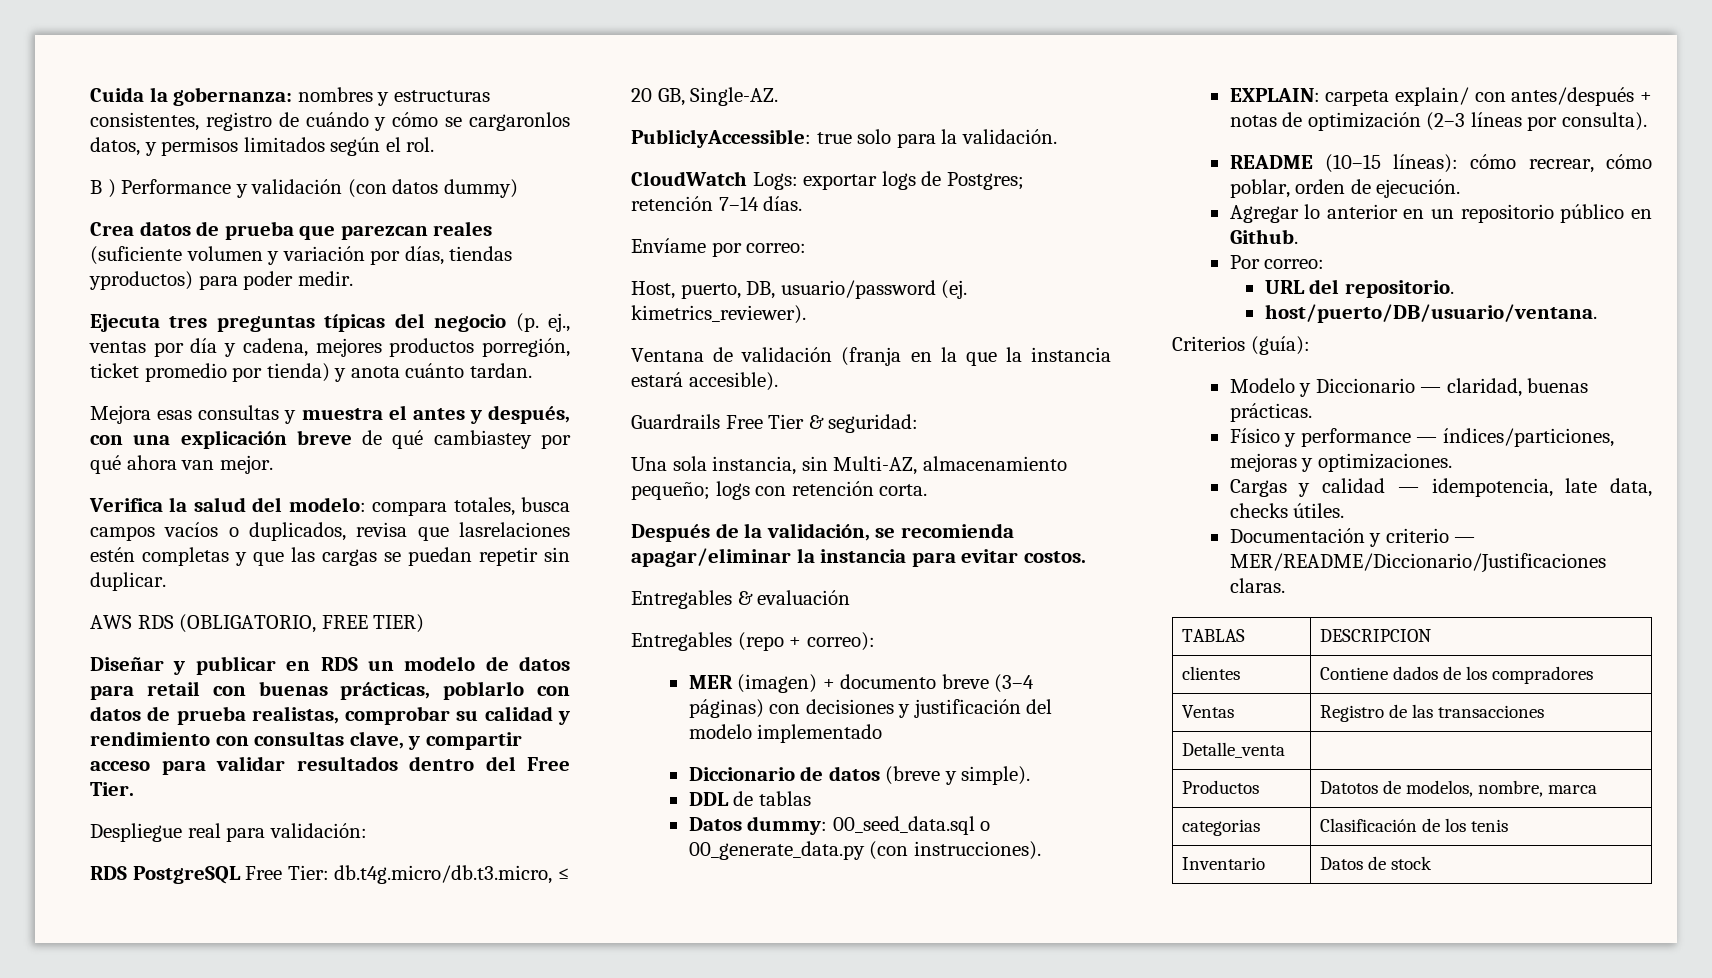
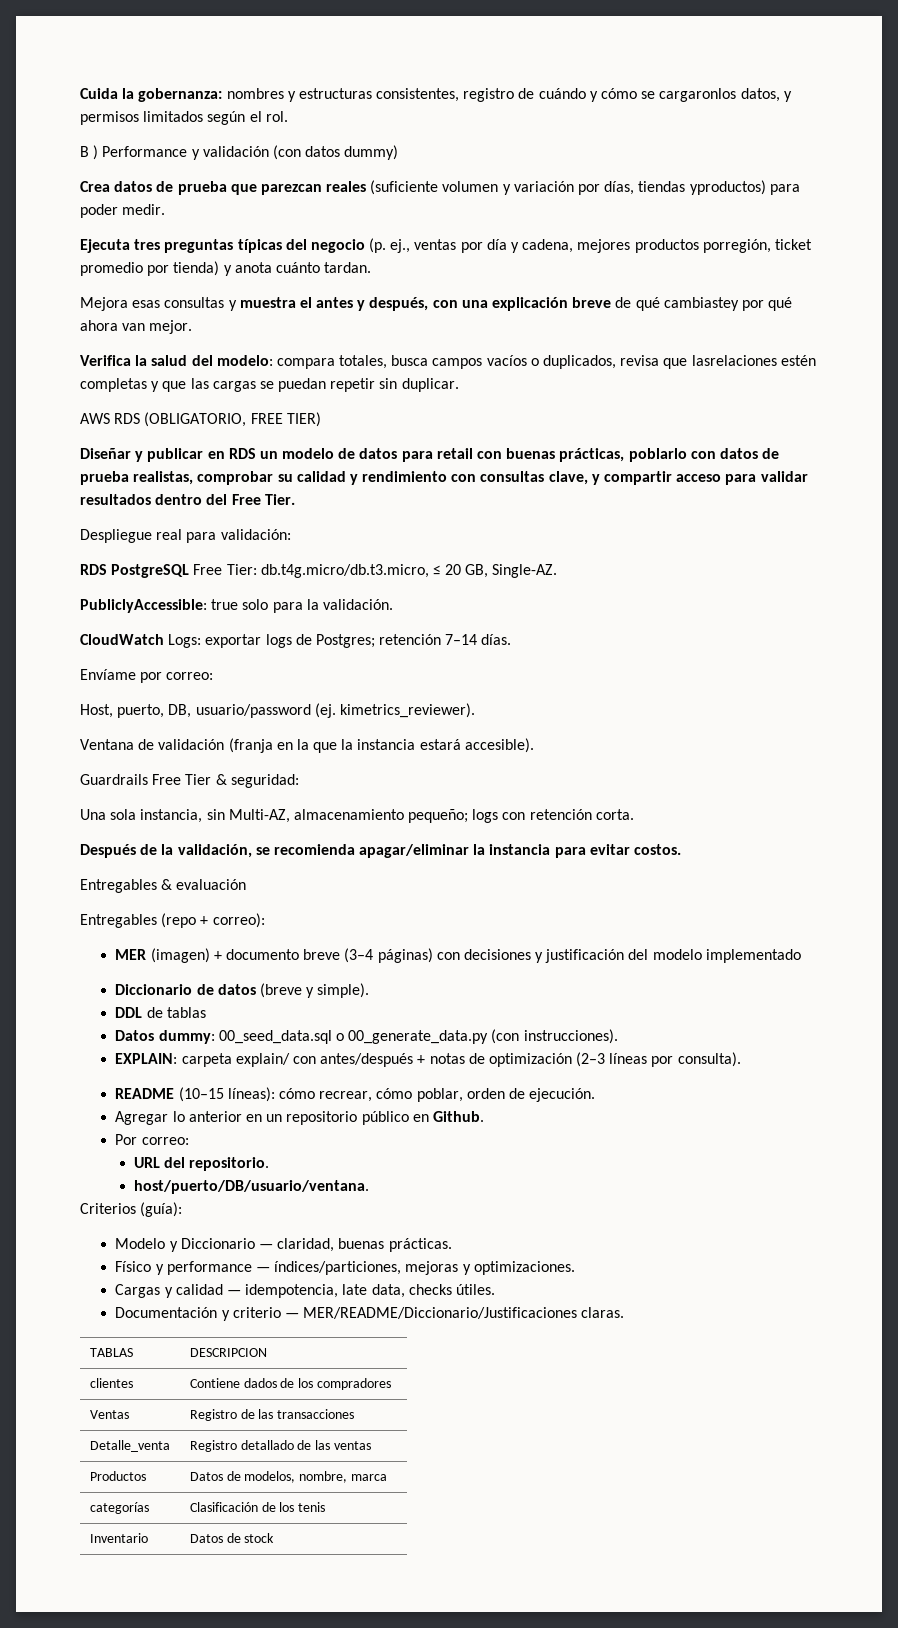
- Detalle_venta |
+ Detalle_venta | Registro detallado de las ventas
- Productos | Datotos de modelos, nombre, marca
+ Productos | Datos de modelos, nombre, marca
- categorias | Clasificación de los tenis
+ categorías | Clasificación de los tenis

